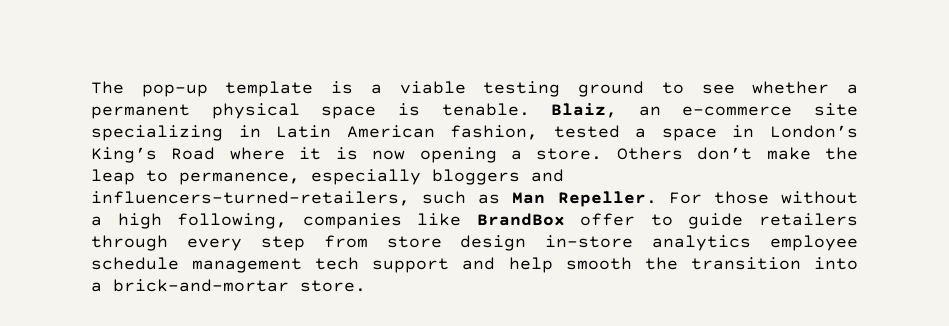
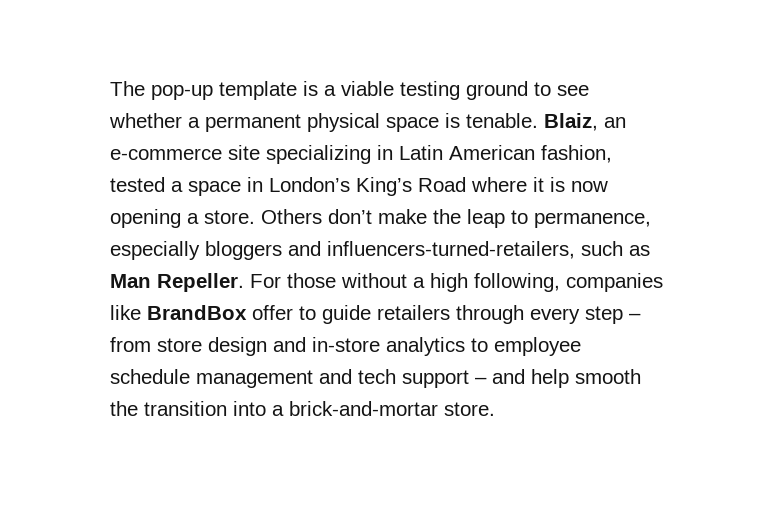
- For those without a high following, companies like BrandBox offer to guide retailers through every step from store design in-store analytics employee schedule management tech support and help smooth the transition into a brick-and-mortar store.
+ For those without a high following, companies like BrandBox offer to guide retailers through every step – from store design and in-store analytics to employee schedule management and tech support – and help smooth the transition into a brick-and-mortar store.

